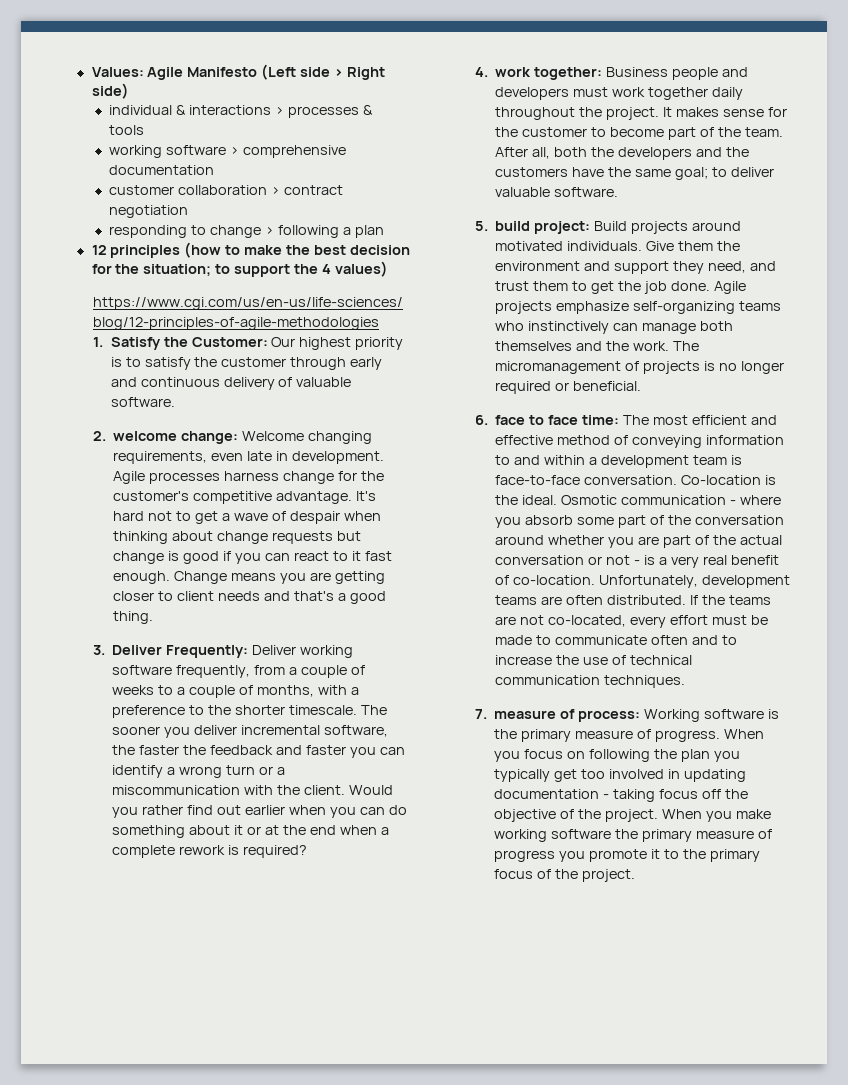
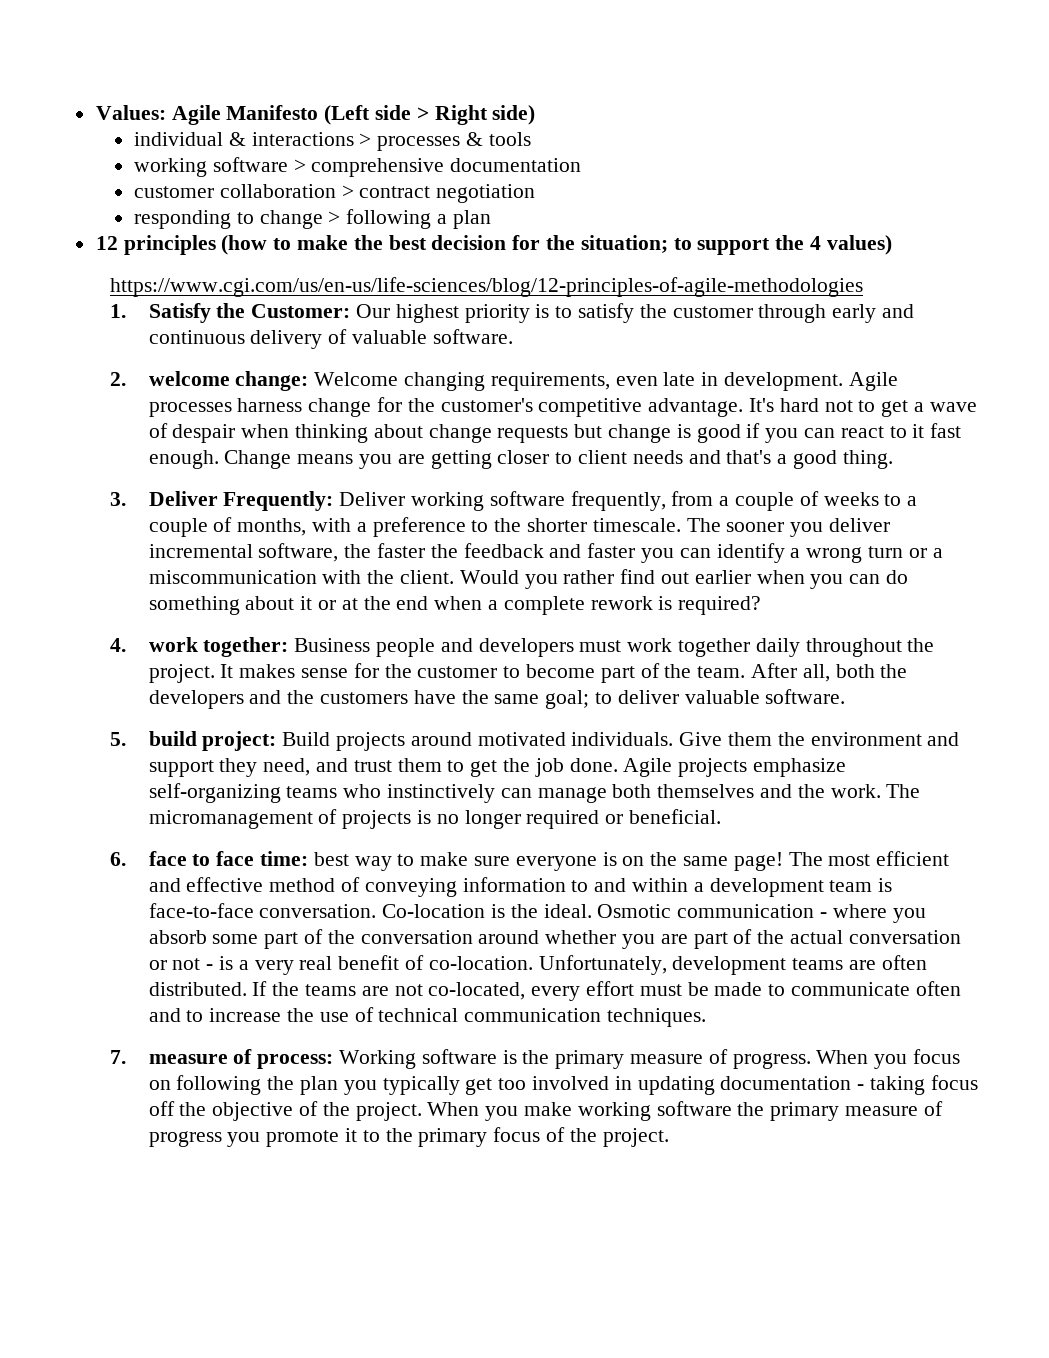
- 6. face to face time: The most efficient and effective method of conveying information to and within a development team is face-to-face conversation.
+ 6. face to face time: best way to make sure everyone is on the same page! The most efficient and effective method of conveying information to and within a development team is face-to-face conversation.

